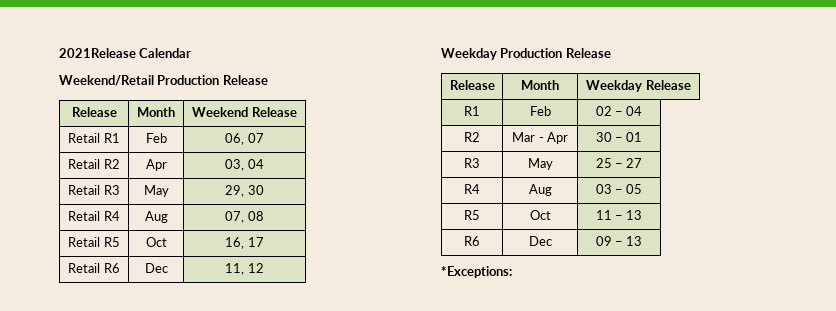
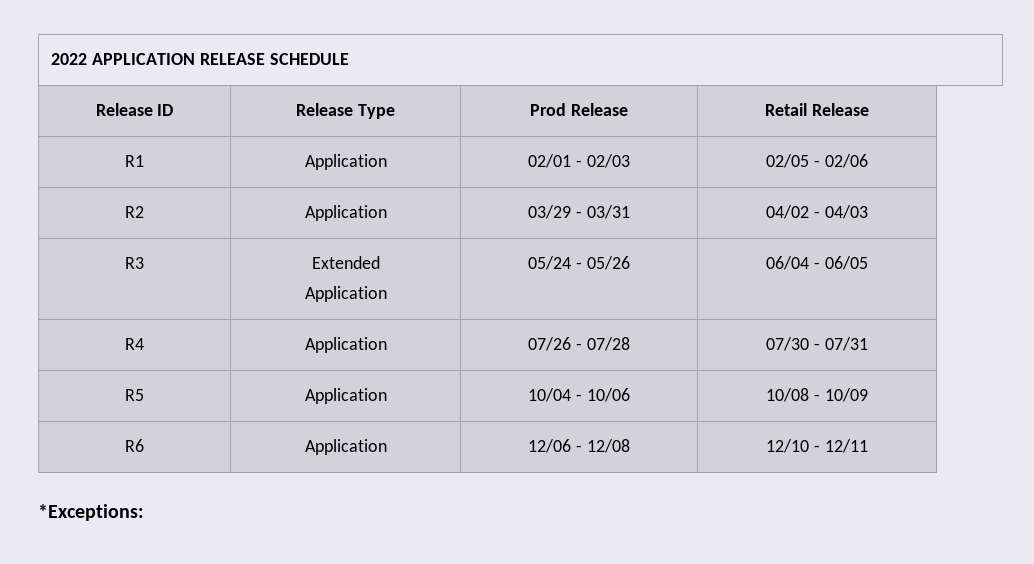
- 2021Release Calendar
- Weekend/Retail Production Release
- Release | Month | Weekend Release
- Retail R1 | Feb | 06, 07
- Retail R2 | Apr | 03, 04
- Retail R3 | May | 29, 30
- Retail R4 | Aug | 07, 08
- Retail R5 | Oct | 16, 17
- Retail R6 | Dec | 11, 12
- Weekday Production Release
- Release | Month | Weekday Release
+ 2022 APPLICATION RELEASE SCHEDULE
+ Release ID | Release Type | Prod Release | Retail Release
- R1 | Feb | 02 – 04
- R2 | Mar - Apr | 30 – 01
- R3 | May | 25 – 27
- R4 | Aug | 03 – 05
- R5 | Oct | 11 – 13
- R6 | Dec | 09 – 13
+ R1 | Application | 02/01 - 02/03 | 02/05 - 02/06
+ R2 | Application | 03/29 - 03/31 | 04/02 - 04/03
+ R3 | Extended
+ Application | 05/24 - 05/26 | 06/04 - 06/05
+ R4 | Application | 07/26 - 07/28 | 07/30 - 07/31
+ R5 | Application | 10/04 - 10/06 | 10/08 - 10/09
+ R6 | Application | 12/06 - 12/08 | 12/10 - 12/11

